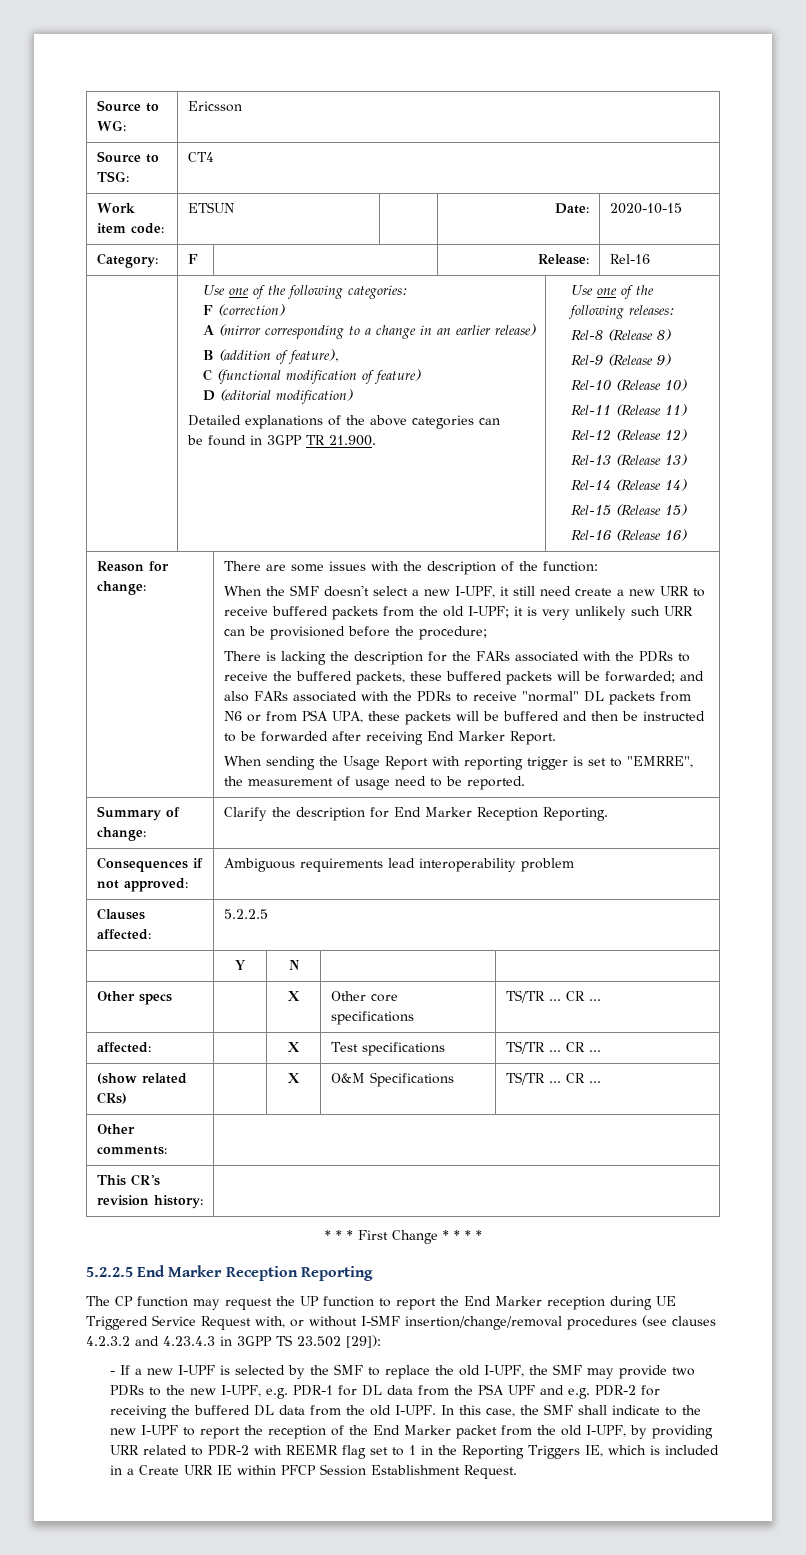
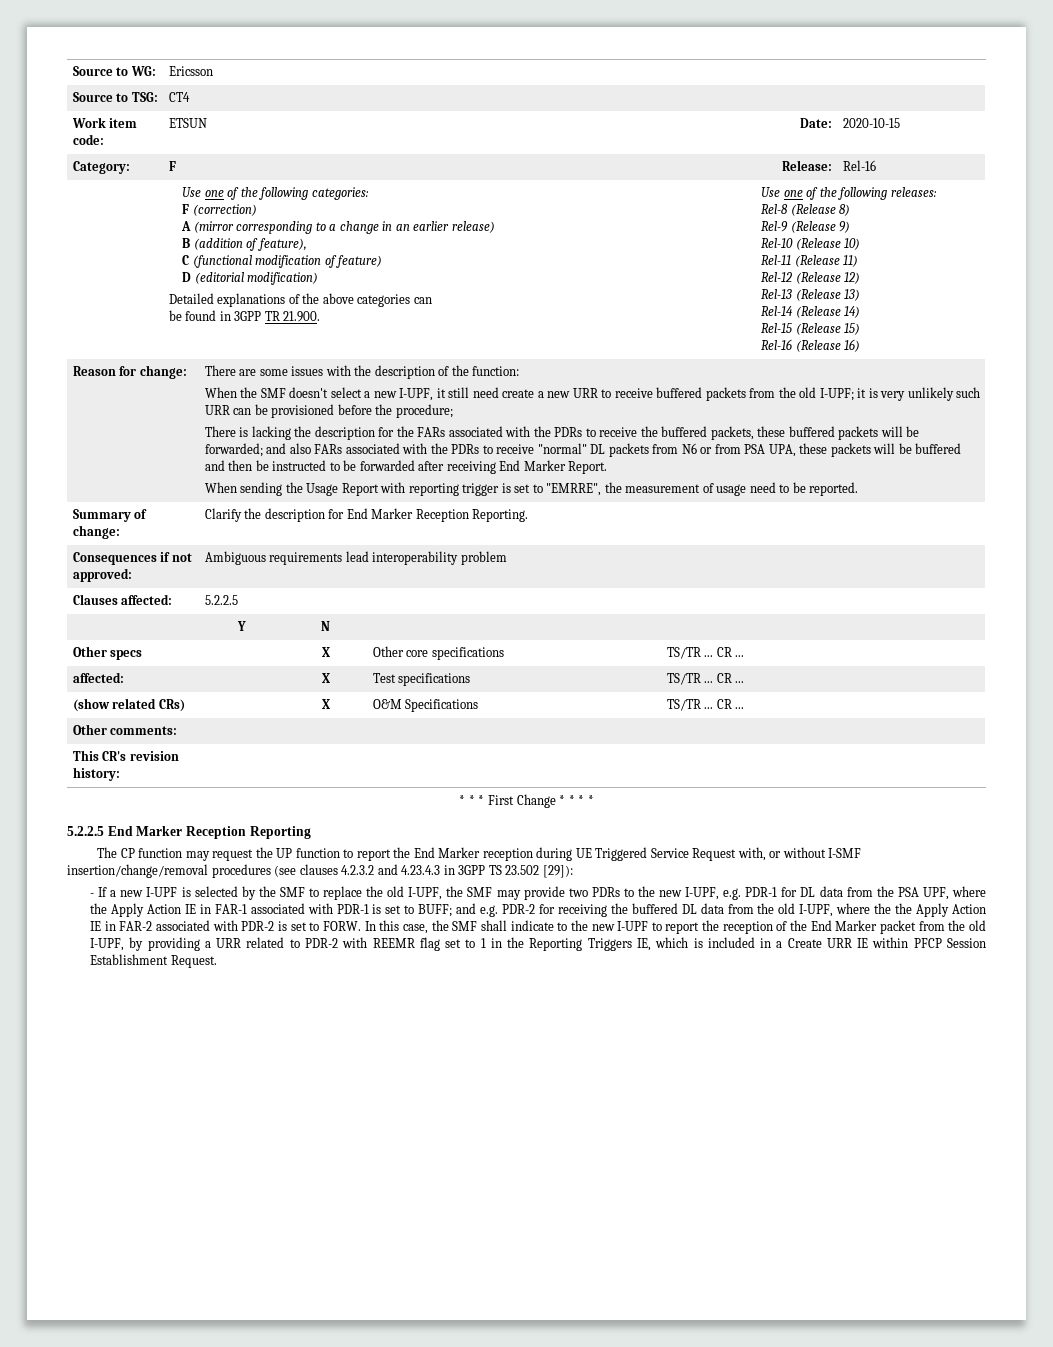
- - If a new I-UPF is selected by the SMF to replace the old I-UPF, the SMF may provide two PDRs to the new I-UPF, e.g. PDR-1 for DL data from the PSA UPF and e.g. PDR-2 for receiving the buffered DL data from the old I-UPF.
+ - If a new I-UPF is selected by the SMF to replace the old I-UPF, the SMF may provide two PDRs to the new I-UPF, e.g. PDR-1 for DL data from the PSA UPF, where the Apply Action IE in FAR-1 associated with PDR-1 is set to BUFF; and e.g. PDR-2 for receiving the buffered DL data from the old I-UPF, where the the Apply Action IE in FAR-2 associated with PDR-2 is set to FORW.
- In this case, the SMF shall indicate to the new I-UPF to report the reception of the End Marker packet from the old I-UPF, by providing URR related to PDR-2 with REEMR flag set to 1 in the Reporting Triggers IE, which is included in a Create URR IE within PFCP Session Establishment Request.
+ In this case, the SMF shall indicate to the new I-UPF to report the reception of the End Marker packet from the old I-UPF, by providing a URR related to PDR-2 with REEMR flag set to 1 in the Reporting Triggers IE, which is included in a Create URR IE within PFCP Session Establishment Request.

